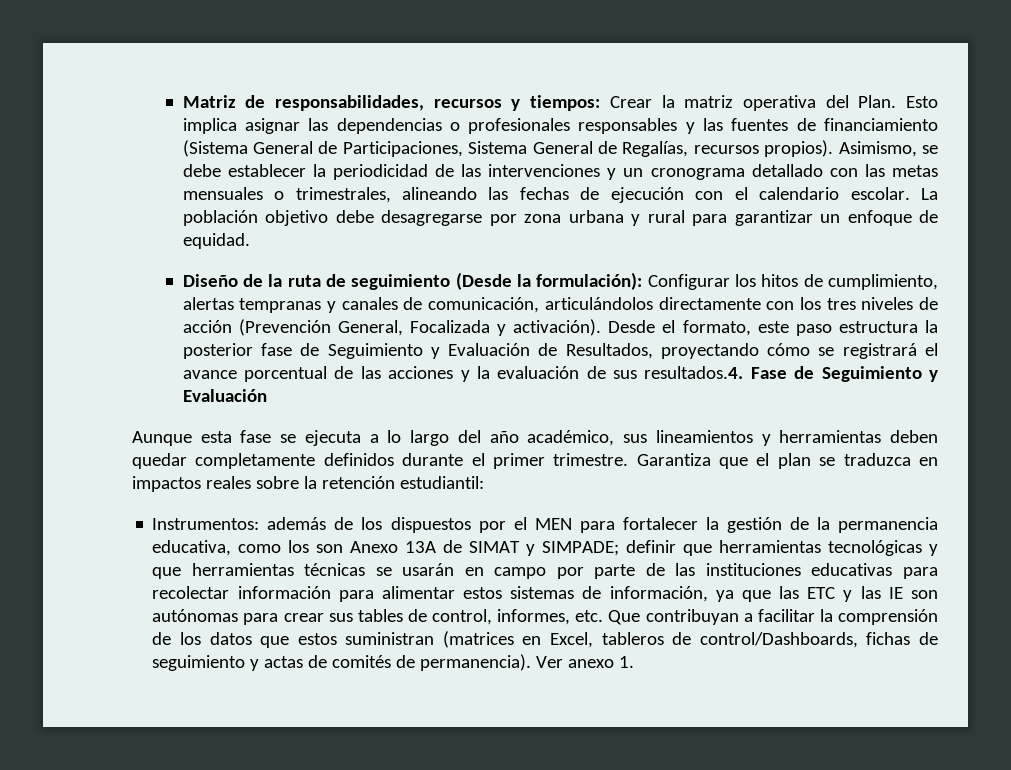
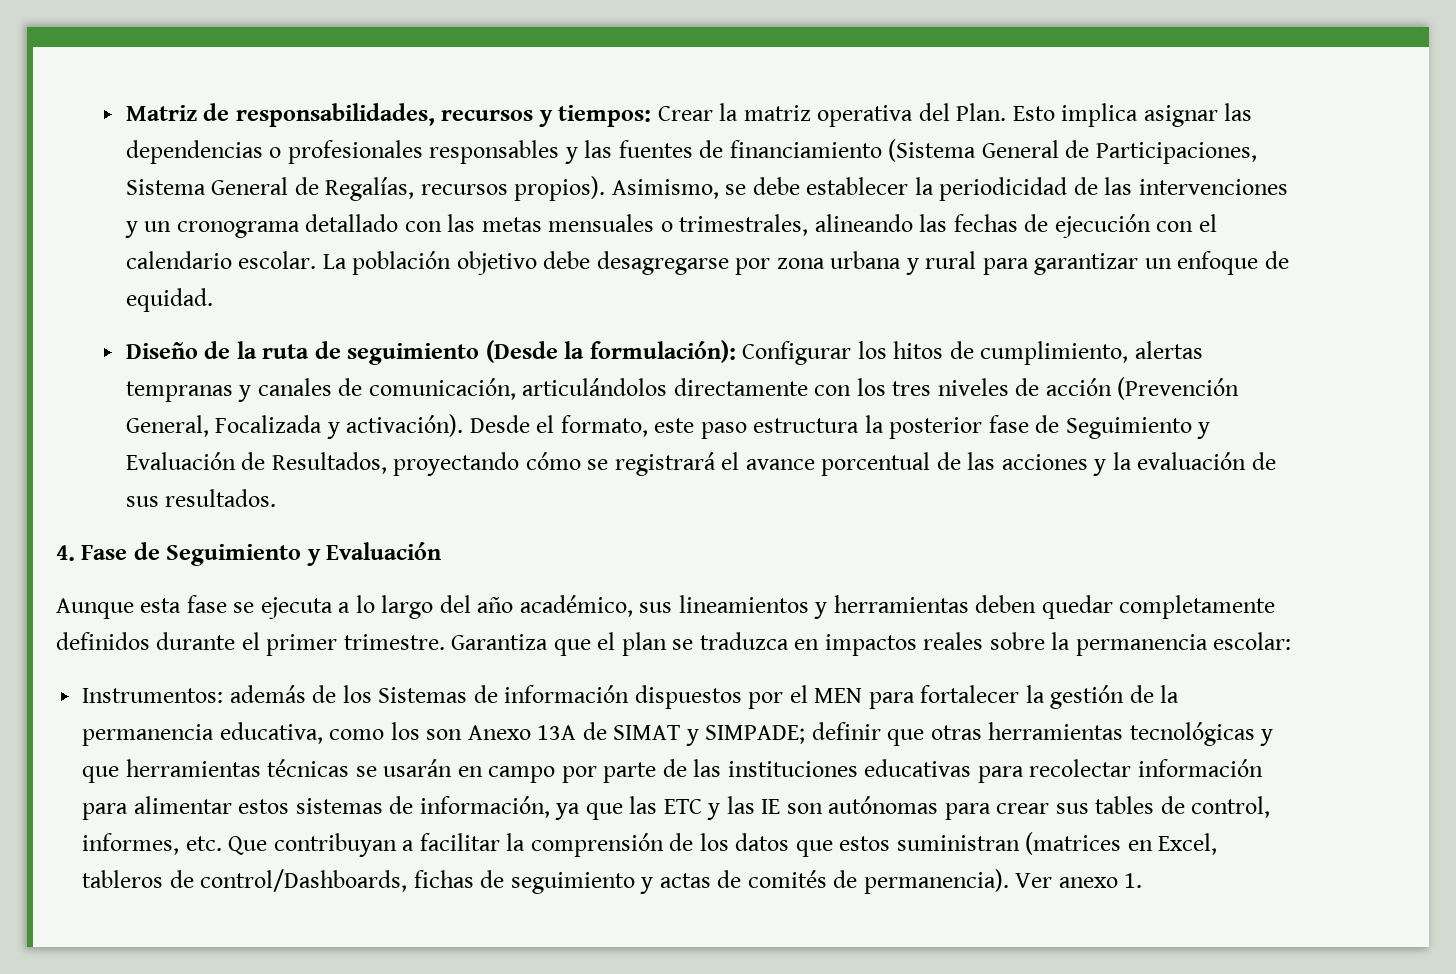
- Desde el formato, este paso estructura la posterior fase de Seguimiento y Evaluación de Resultados, proyectando cómo se registrará el avance porcentual de las acciones y la evaluación de sus resultados.4. Fase de Seguimiento y Evaluación
+ Desde el formato, este paso estructura la posterior fase de Seguimiento y Evaluación de Resultados, proyectando cómo se registrará el avance porcentual de las acciones y la evaluación de sus resultados.
+ 4. Fase de Seguimiento y Evaluación
- Garantiza que el plan se traduzca en impactos reales sobre la retención estudiantil:
+ Garantiza que el plan se traduzca en impactos reales sobre la permanencia escolar:
- además de los dispuestos por el MEN para fortalecer la gestión de la permanencia educativa, como los son Anexo 13A de SIMAT y SIMPADE;
+ además de los Sistemas de información dispuestos por el MEN para fortalecer la gestión de la permanencia educativa, como los son Anexo 13A de SIMAT y SIMPADE;
- definir que herramientas tecnológicas y que herramientas técnicas se usarán en campo por parte de las instituciones educativas para recolectar información para alimentar estos sistemas de información, ya que las ETC y las IE son autónomas para crear sus tables de control, informes, etc. Que contribuyan a facilitar la comprensión de los datos que estos suministran (matrices en Excel, tableros de control/Dashboards, fichas de seguimiento y actas de comités de permanencia).
+ definir que otras herramientas tecnológicas y que herramientas técnicas se usarán en campo por parte de las instituciones educativas para recolectar información para alimentar estos sistemas de información, ya que las ETC y las IE son autónomas para crear sus tables de control, informes, etc. Que contribuyan a facilitar la comprensión de los datos que estos suministran (matrices en Excel, tableros de control/Dashboards, fichas de seguimiento y actas de comités de permanencia).

